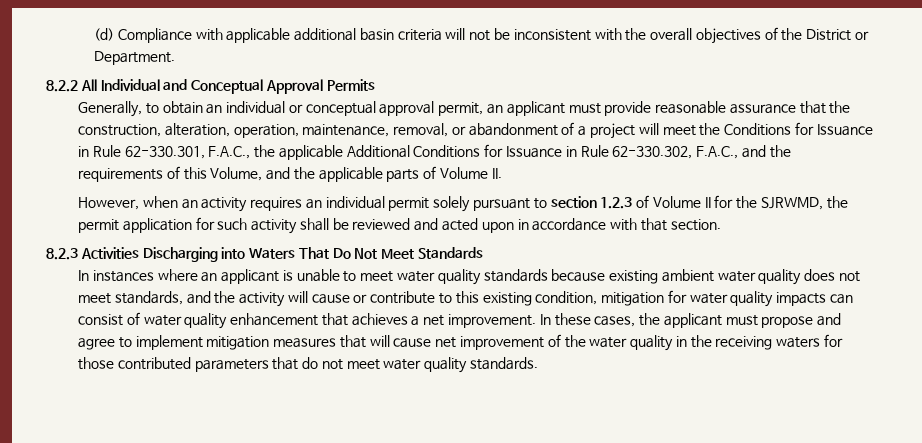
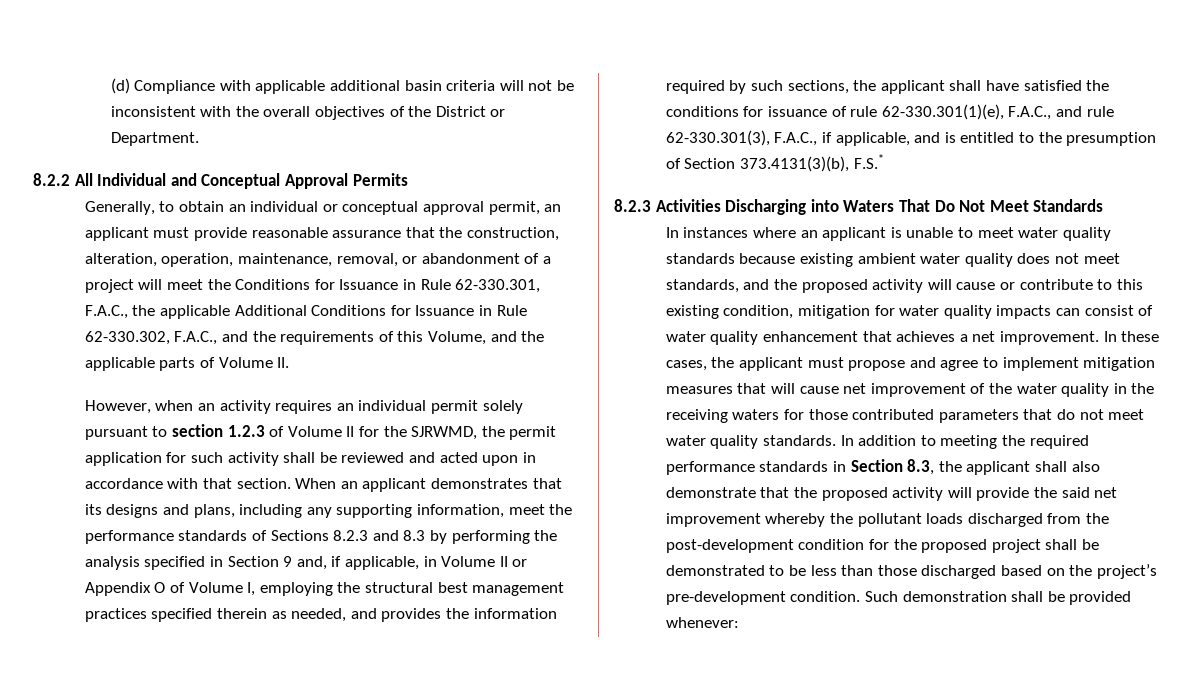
+ When an applicant demonstrates that its designs and plans, including any supporting information, meet the performance standards of Sections 8.2.3 and 8.3 by performing the analysis specified in Section 9 and, if applicable, in Volume II or Appendix O of Volume I, employing the structural best management practices specified therein as needed, and provides the information required by such sections, the applicant shall have satisfied the conditions for issuance of rule 62-330.301(1)(e), F.A.C., and rule 62-330.301(3), F.A.C., if applicable, and is entitled to the presumption of Section 373.4131(3)(b), F.S.*
- In instances where an applicant is unable to meet water quality standards because existing ambient water quality does not meet standards, and the activity will cause or contribute to this existing condition, mitigation for water quality impacts can consist of water quality enhancement that achieves a net improvement.
+ In instances where an applicant is unable to meet water quality standards because existing ambient water quality does not meet standards, and the proposed activity will cause or contribute to this existing condition, mitigation for water quality impacts can consist of water quality enhancement that achieves a net improvement.
+ In addition to meeting the required performance standards in Section 8.3, the applicant shall also demonstrate that the proposed activity will provide the said net improvement whereby the pollutant loads discharged from the post-development condition for the proposed project shall be demonstrated to be less than those discharged based on the project’s pre-development condition. Such demonstration shall be provided whenever:

